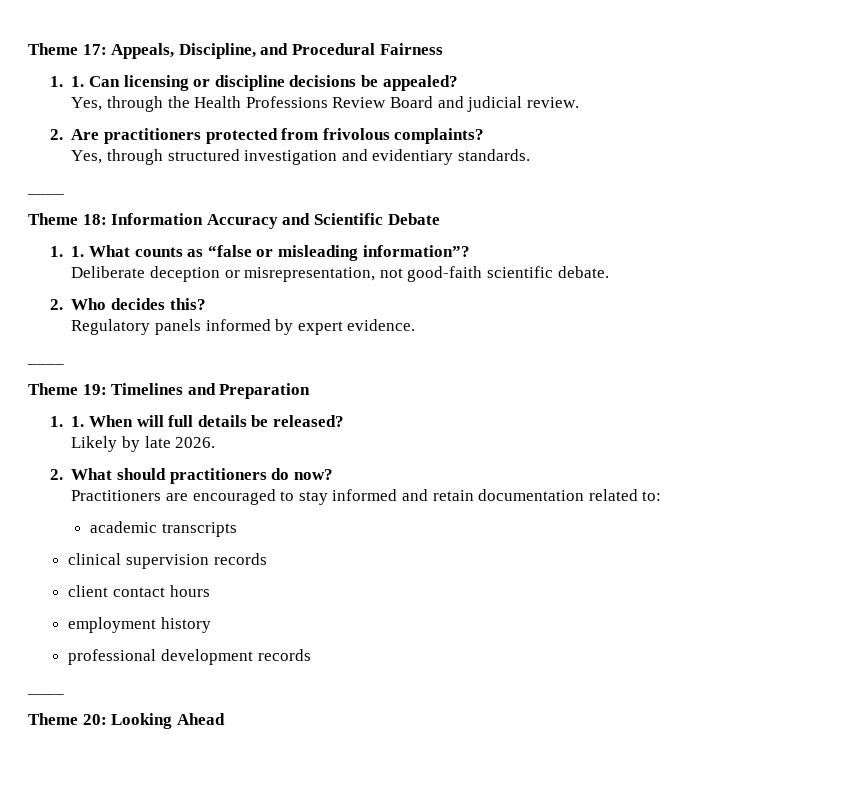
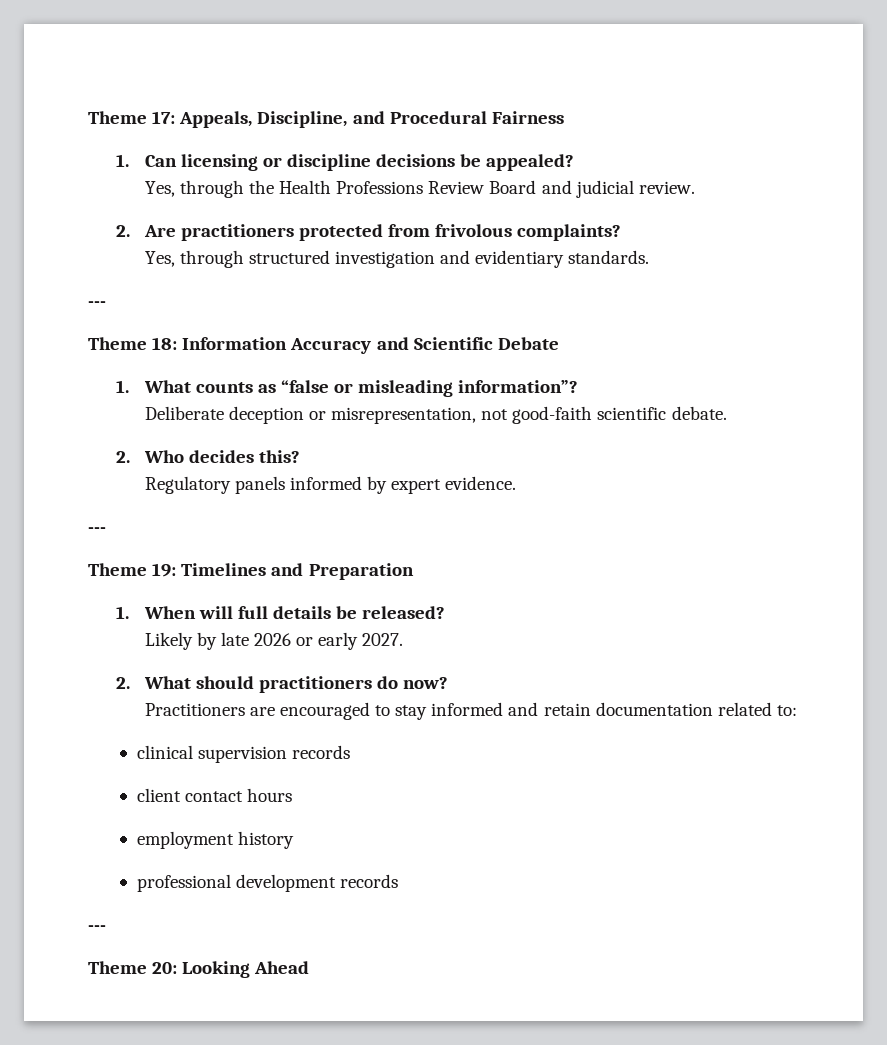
- 1. 1. Can licensing or discipline decisions be appealed?
+ 1. Can licensing or discipline decisions be appealed?
  Yes, through structured investigation and evidentiary standards.
- ____
+ ---
- 1. 1. What counts as “false or misleading information”?
+ 1. What counts as “false or misleading information”?
  Regulatory panels informed by expert evidence.
- ____
+ ---
- 1. 1. When will full details be released?
+ 1. When will full details be released?
- Likely by late 2026.
+ Likely by late 2026 or early 2027.
- academic transcripts
  professional development records
- ____
+ ---

